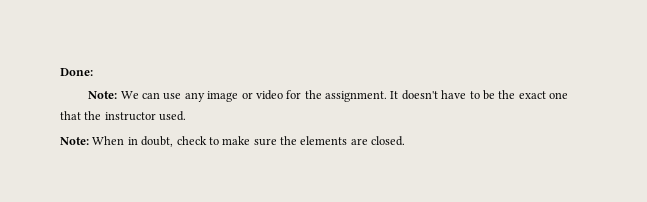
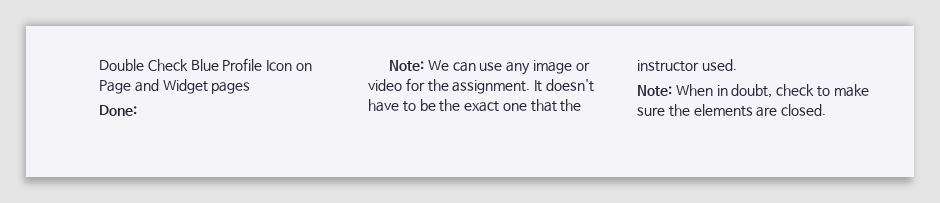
+ Double Check Blue Profile Icon on Page and Widget pages

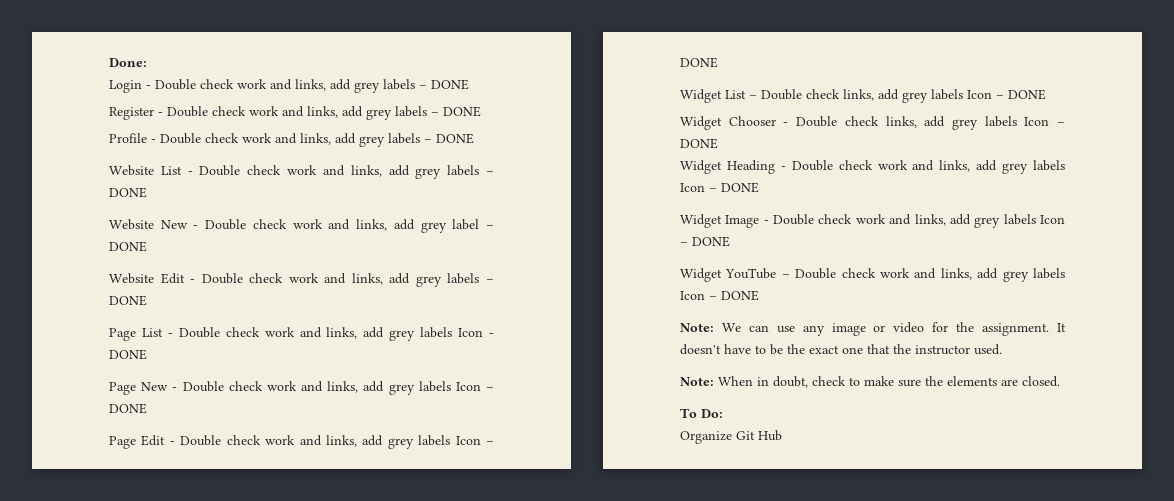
- Double Check Blue Profile Icon on Page and Widget pages
  Done:
+ Login - Double check work and links, add grey labels – DONE
+ Register - Double check work and links, add grey labels – DONE
+ Profile - Double check work and links, add grey labels – DONE
+ Website List - Double check work and links, add grey labels – DONE
+ Website New - Double check work and links, add grey label – DONE
+ Website Edit - Double check work and links, add grey labels – DONE
+ Page List - Double check work and links, add grey labels Icon - DONE
+ Page New - Double check work and links, add grey labels Icon – DONE
+ Page Edit - Double check work and links, add grey labels Icon – DONE
+ Widget List – Double check links, add grey labels Icon – DONE
+ Widget Chooser - Double check links, add grey labels Icon – DONE
+ Widget Heading - Double check work and links, add grey labels Icon – DONE
+ Widget Image - Double check work and links, add grey labels Icon – DONE
+ Widget YouTube – Double check work and links, add grey labels Icon – DONE
+ To Do:
+ Organize Git Hub

